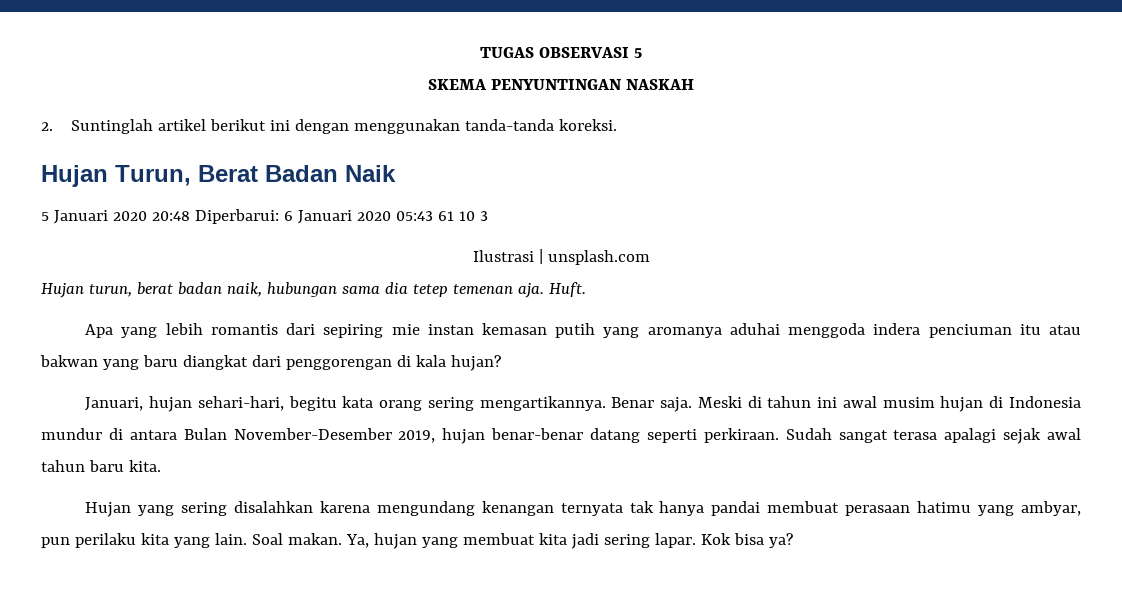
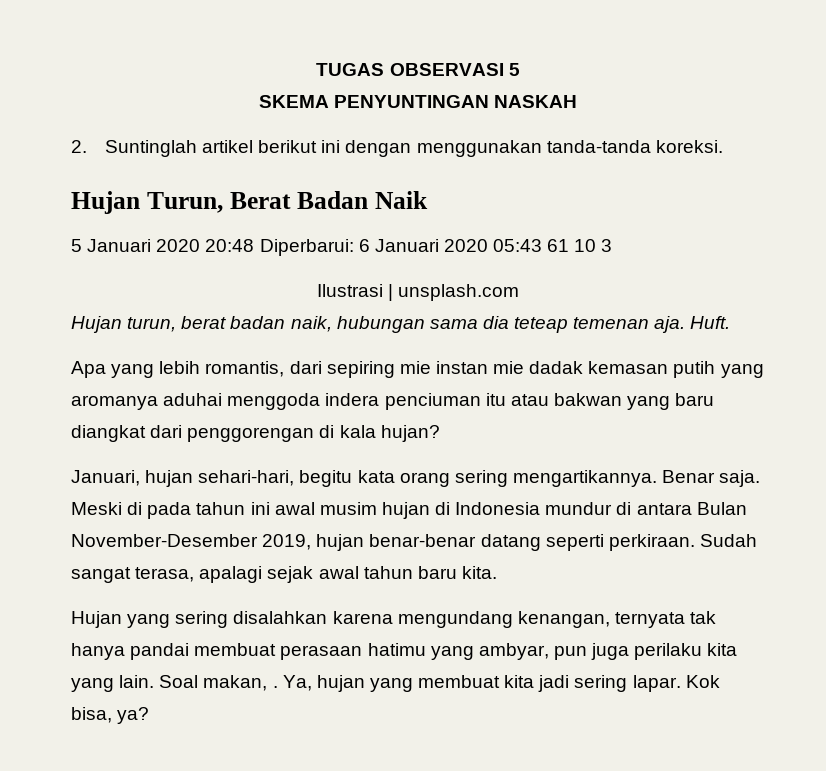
- Hujan turun, berat badan naik, hubungan sama dia tetep temenan aja.
+ Hujan turun, berat badan naik, hubungan sama dia teteap temenan aja.
- Apa yang lebih romantis dari sepiring mie instan kemasan putih yang aromanya aduhai menggoda indera penciuman itu atau bakwan yang baru diangkat dari penggorengan di kala hujan?
+ Apa yang lebih romantis, dari sepiring mie instan mie dadak kemasan putih yang aromanya aduhai menggoda indera penciuman itu atau bakwan yang baru diangkat dari penggorengan di kala hujan?
- Meski di tahun ini awal musim hujan di Indonesia mundur di antara Bulan November-Desember 2019, hujan benar-benar datang seperti perkiraan.
+ Meski di pada tahun ini awal musim hujan di Indonesia mundur di antara Bulan November-Desember 2019, hujan benar-benar datang seperti perkiraan.
- Sudah sangat terasa apalagi sejak awal tahun baru kita.
+ Sudah sangat terasa, apalagi sejak awal tahun baru kita.
- Hujan yang sering disalahkan karena mengundang kenangan ternyata tak hanya pandai membuat perasaan hatimu yang ambyar, pun perilaku kita yang lain.
+ Hujan yang sering disalahkan karena mengundang kenangan, ternyata tak hanya pandai membuat perasaan hatimu yang ambyar, pun juga perilaku kita yang lain.
- Soal makan.
+ Soal makan, .
- Kok bisa ya?
+ Kok bisa, ya?

